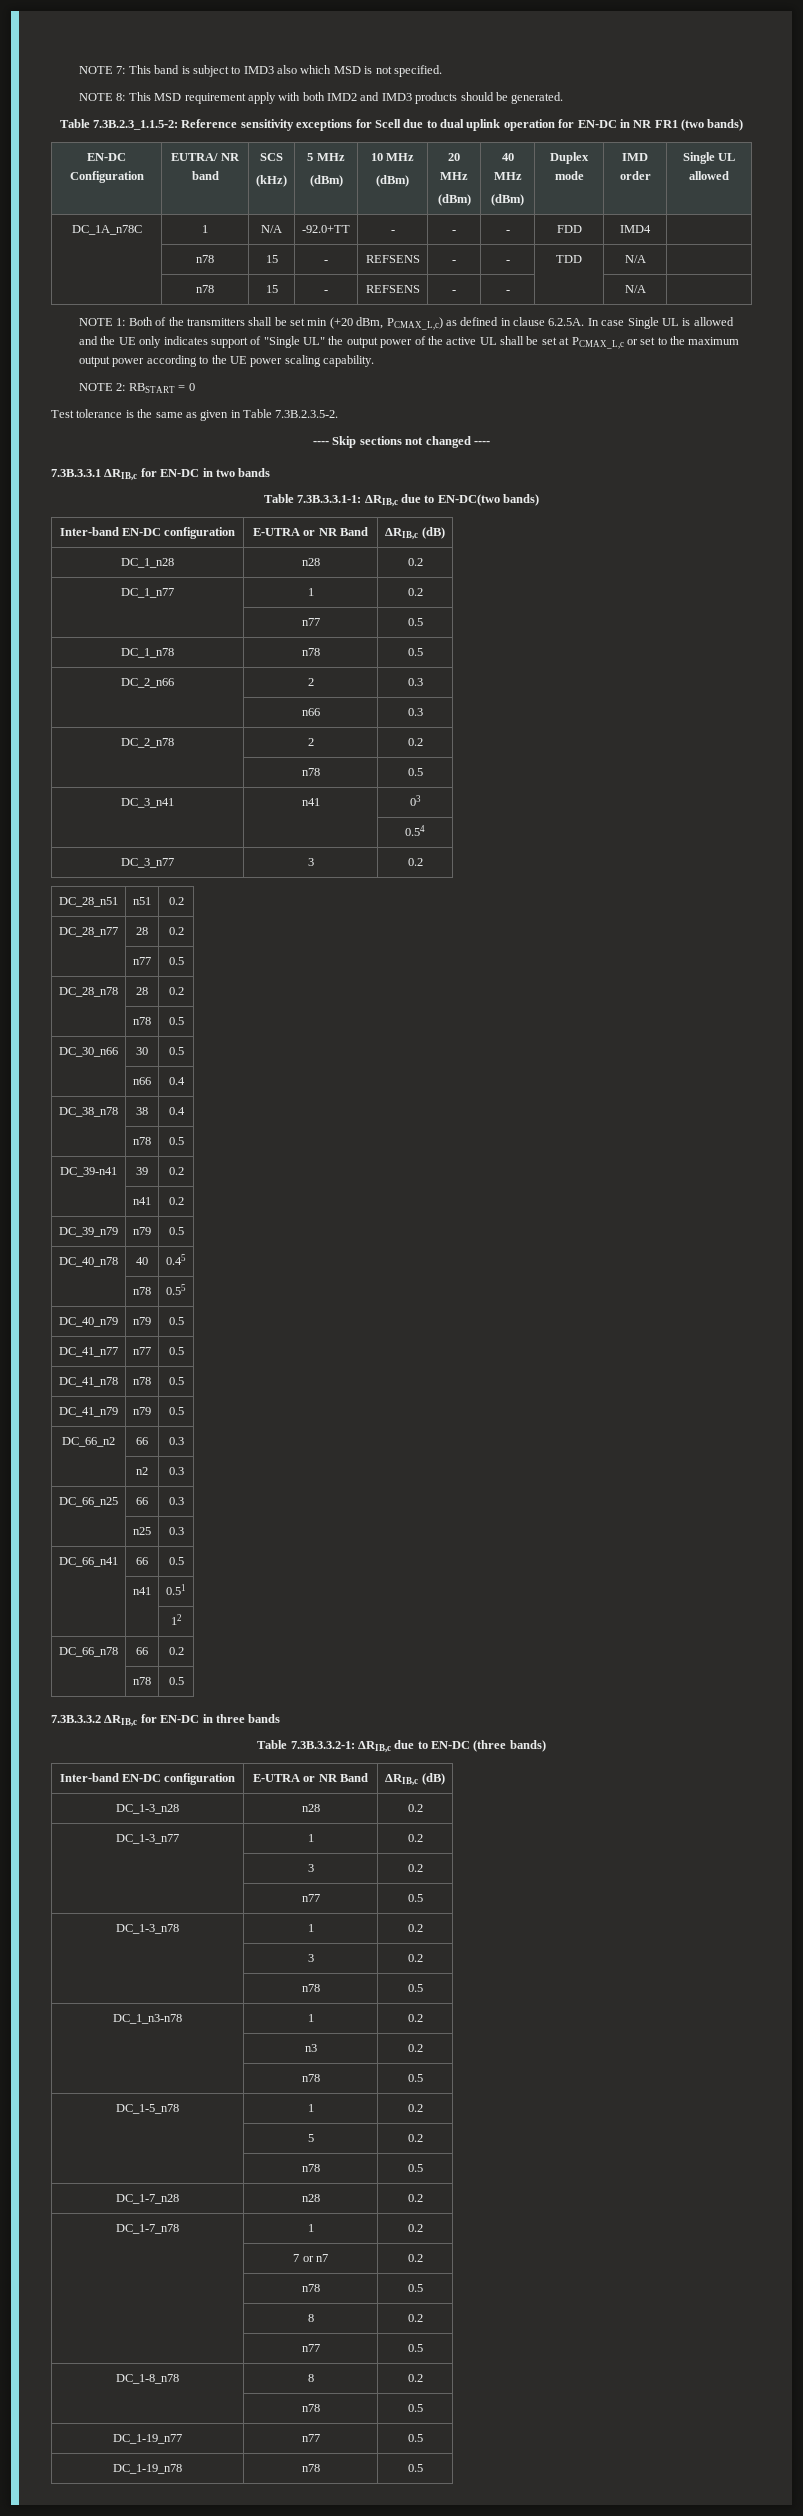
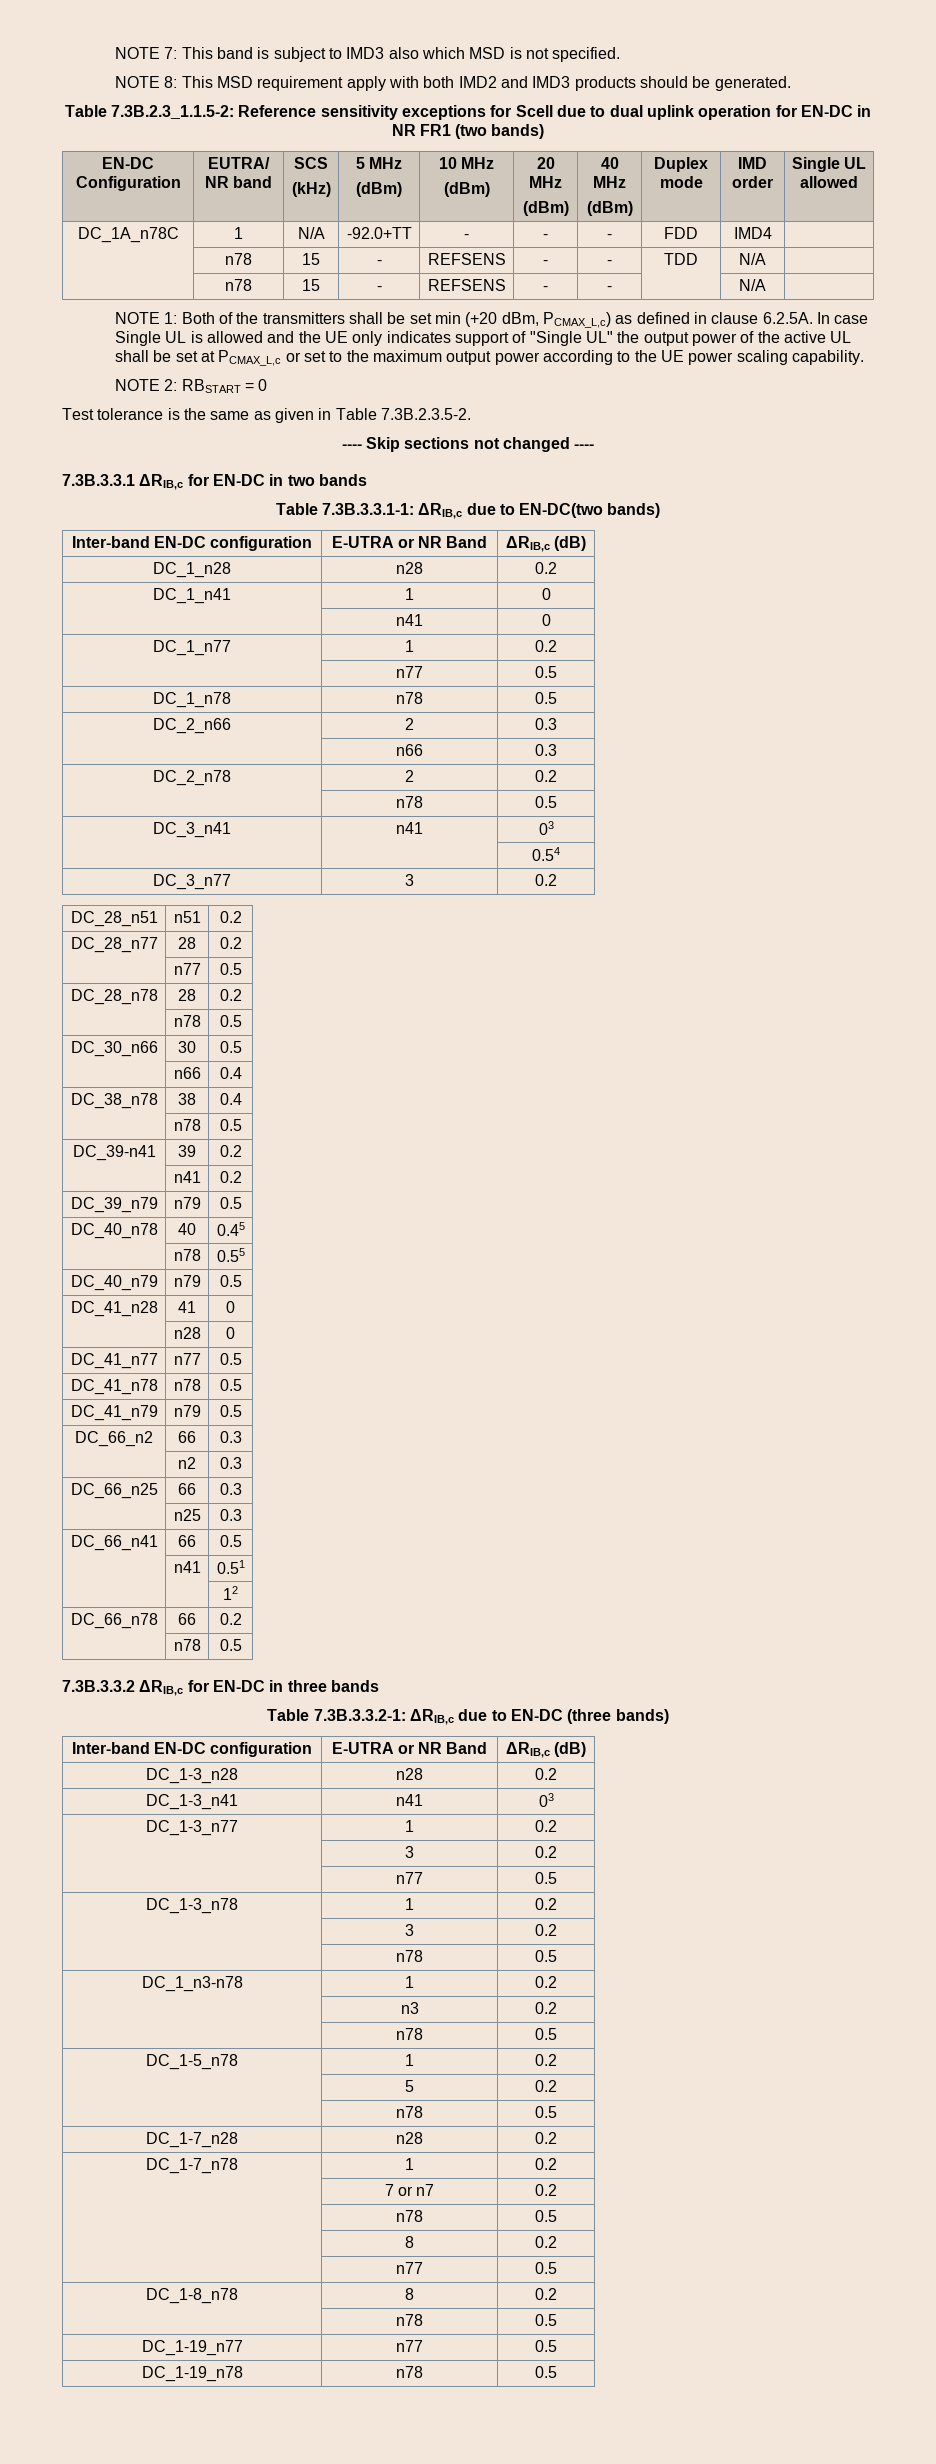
+ DC_1_n41 | 1 | 0
+ | n41 | 0
+ DC_41_n28 | 41 | 0
+ | n28 | 0
+ DC_1-3_n41 | n41 | 03

